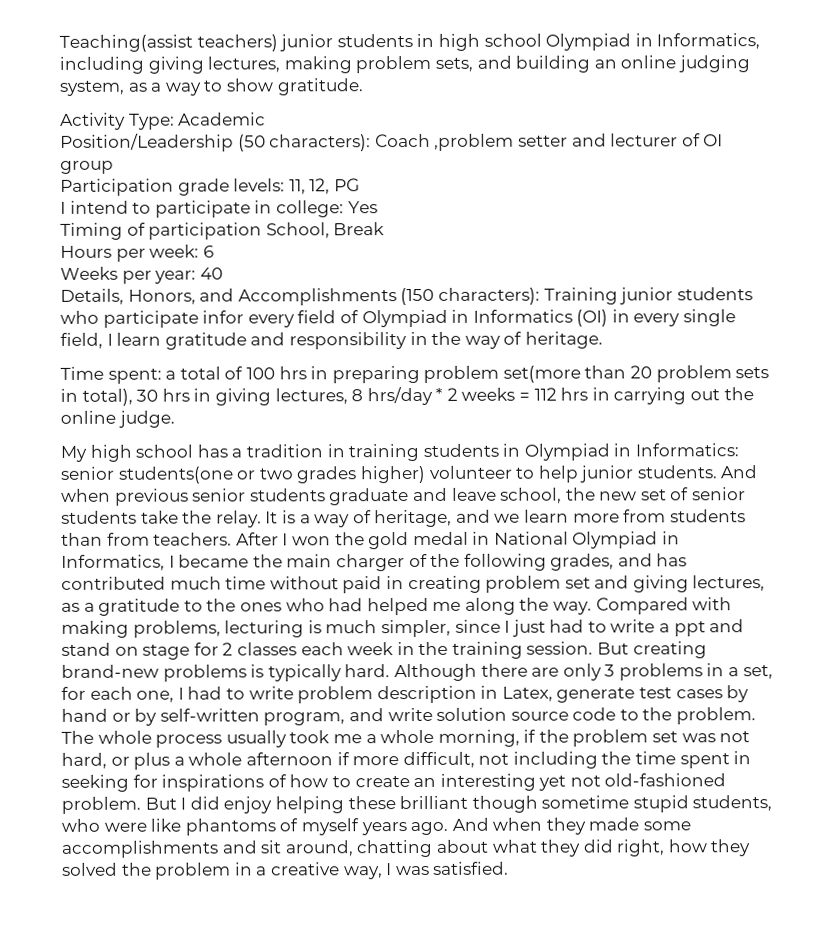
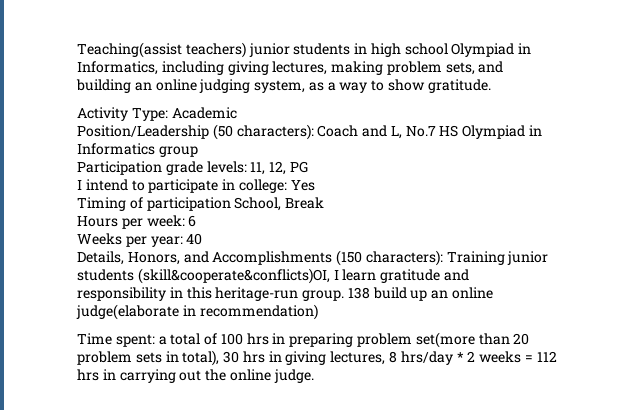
- Position/Leadership (50 characters): Coach ,problem setter and lecturer of OI group
+ Position/Leadership (50 characters): Coach and L, No.7 HS Olympiad in Informatics group
- Details, Honors, and Accomplishments (150 characters): Training junior students who participate infor every field of Olympiad in Informatics (OI) in every single field, I learn gratitude and responsibility in the way of heritage.
+ Details, Honors, and Accomplishments (150 characters): Training junior students (skill&cooperate&conflicts)OI, I learn gratitude and responsibility in this heritage-run group. 138 build up an online judge(elaborate in recommendation)
- My high school has a tradition in training students in Olympiad in Informatics: senior students(one or two grades higher) volunteer to help junior students. And when previous senior students graduate and leave school, the new set of senior students take the relay. It is a way of heritage, and we learn more from students than from teachers. After I won the gold medal in National Olympiad in Informatics, I became the main charger of the following grades, and has contributed much time without paid in creating problem set and giving lectures, as a gratitude to the ones who had helped me along the way. Compared with making problems, lecturing is much simpler, since I just had to write a ppt and stand on stage for 2 classes each week in the training session. But creating brand-new problems is typically hard. Although there are only 3 problems in a set, for each one, I had to write problem description in Latex, generate test cases by hand or by self-written program, and write solution source code to the problem. The whole process usually took me a whole morning, if the problem set was not hard, or plus a whole afternoon if more difficult, not including the time spent in seeking for inspirations of how to create an interesting yet not old-fashioned problem. But I did enjoy helping these brilliant though sometime stupid students, who were like phantoms of myself years ago. And when they made some accomplishments and sit around, chatting about what they did right, how they solved the problem in a creative way, I was satisfied.

